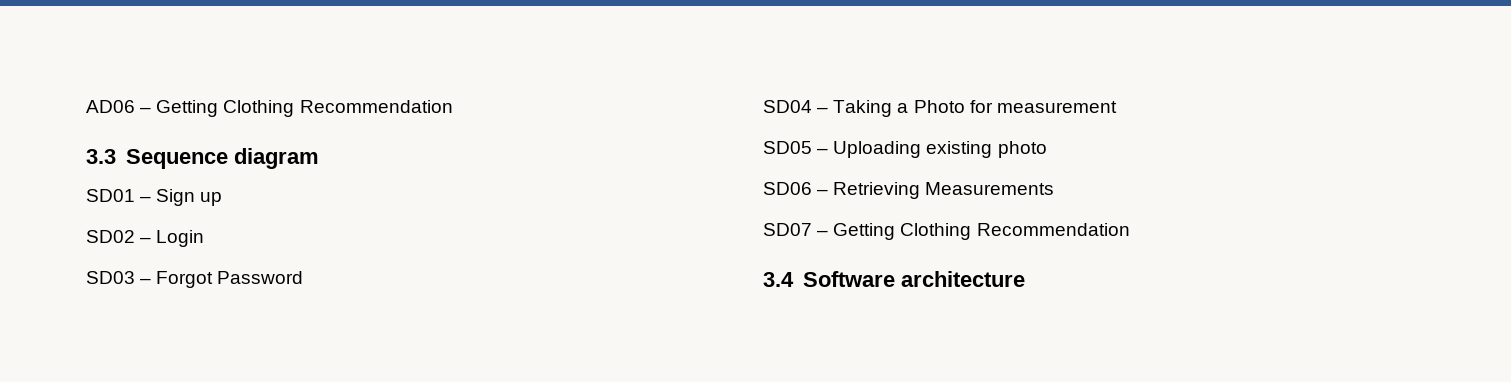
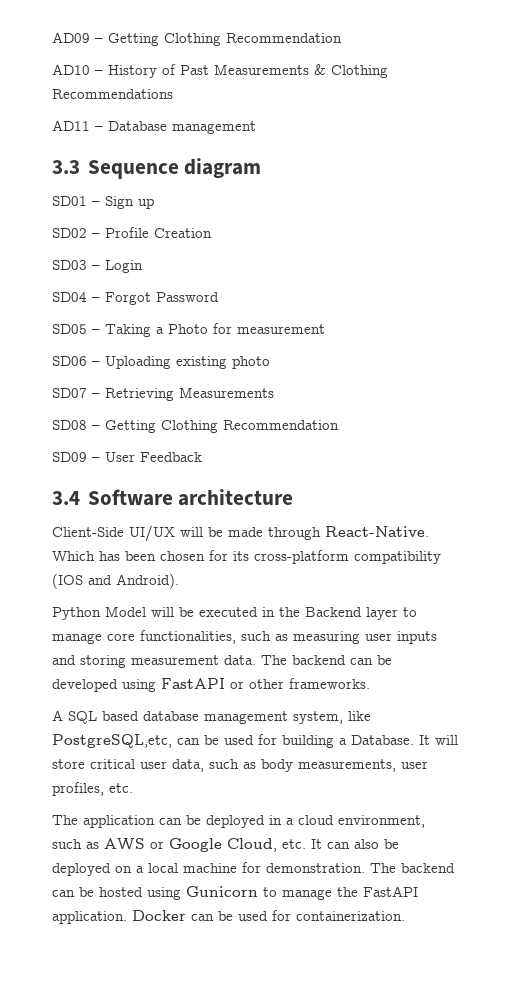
- AD06 – Getting Clothing Recommendation
+ AD09 – Getting Clothing Recommendation
+ AD10 – History of Past Measurements & Clothing Recommendations
+ AD11 – Database management
- SD02 – Login
+ SD02 – Profile Creation
+ SD03 – Login
- SD03 – Forgot Password
+ SD04 – Forgot Password
- SD04 – Taking a Photo for measurement
+ SD05 – Taking a Photo for measurement
- SD05 – Uploading existing photo
+ SD06 – Uploading existing photo
- SD06 – Retrieving Measurements
+ SD07 – Retrieving Measurements
- SD07 – Getting Clothing Recommendation
+ SD08 – Getting Clothing Recommendation
+ SD09 – User Feedback
+ Client-Side UI/UX will be made through React-Native. Which has been chosen for its cross-platform compatibility (IOS and Android).
+ Python Model will be executed in the Backend layer to manage core functionalities, such as measuring user inputs and storing measurement data. The backend can be developed using FastAPI or other frameworks.
+ A SQL based database management system, like PostgreSQL,etc, can be used for building a Database. It will store critical user data, such as body measurements, user profiles, etc.
+ The application can be deployed in a cloud environment, such as AWS or Google Cloud, etc. It can also be deployed on a local machine for demonstration. The backend can be hosted using Gunicorn to manage the FastAPI application. Docker can be used for containerization.

